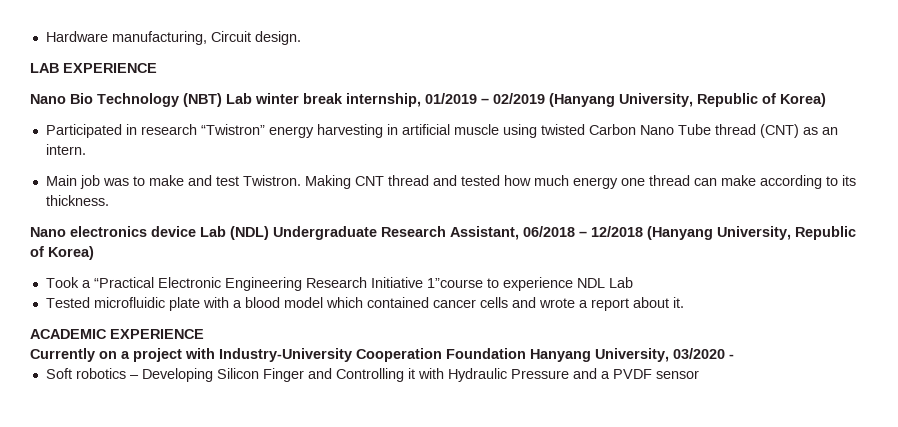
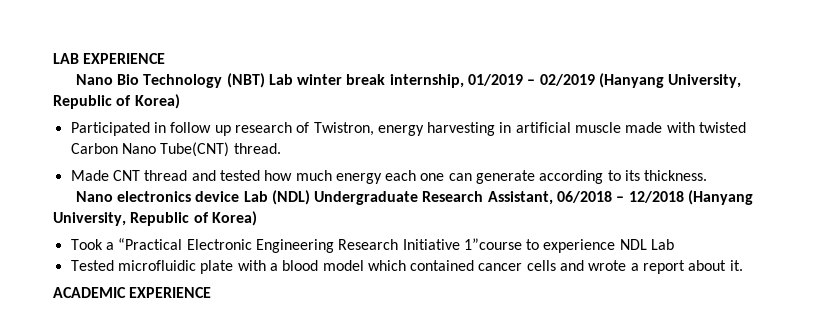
- Hardware manufacturing, Circuit design.
- Participated in research “Twistron” energy harvesting in artificial muscle using twisted Carbon Nano Tube thread (CNT) as an intern.
- Main job was to make and test Twistron. Making CNT thread and tested how much energy one thread can make according to its thickness.
+ Participated in follow up research of Twistron, energy harvesting in artificial muscle made with twisted Carbon Nano Tube(CNT) thread.
+ Made CNT thread and tested how much energy each one can generate according to its thickness.
- Currently on a project with Industry-University Cooperation Foundation Hanyang University, 03/2020 -
- Soft robotics – Developing Silicon Finger and Controlling it with Hydraulic Pressure and a PVDF sensor

